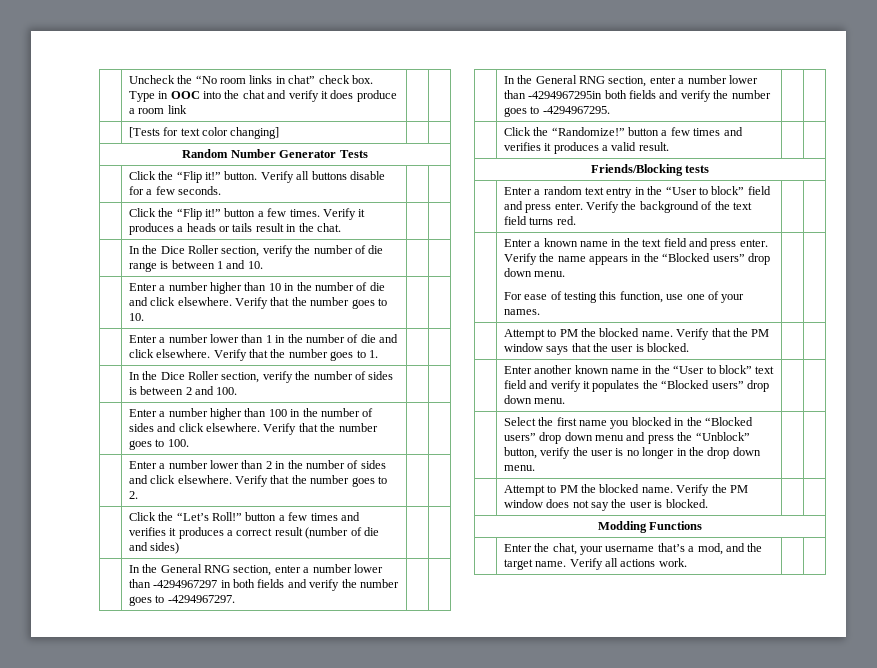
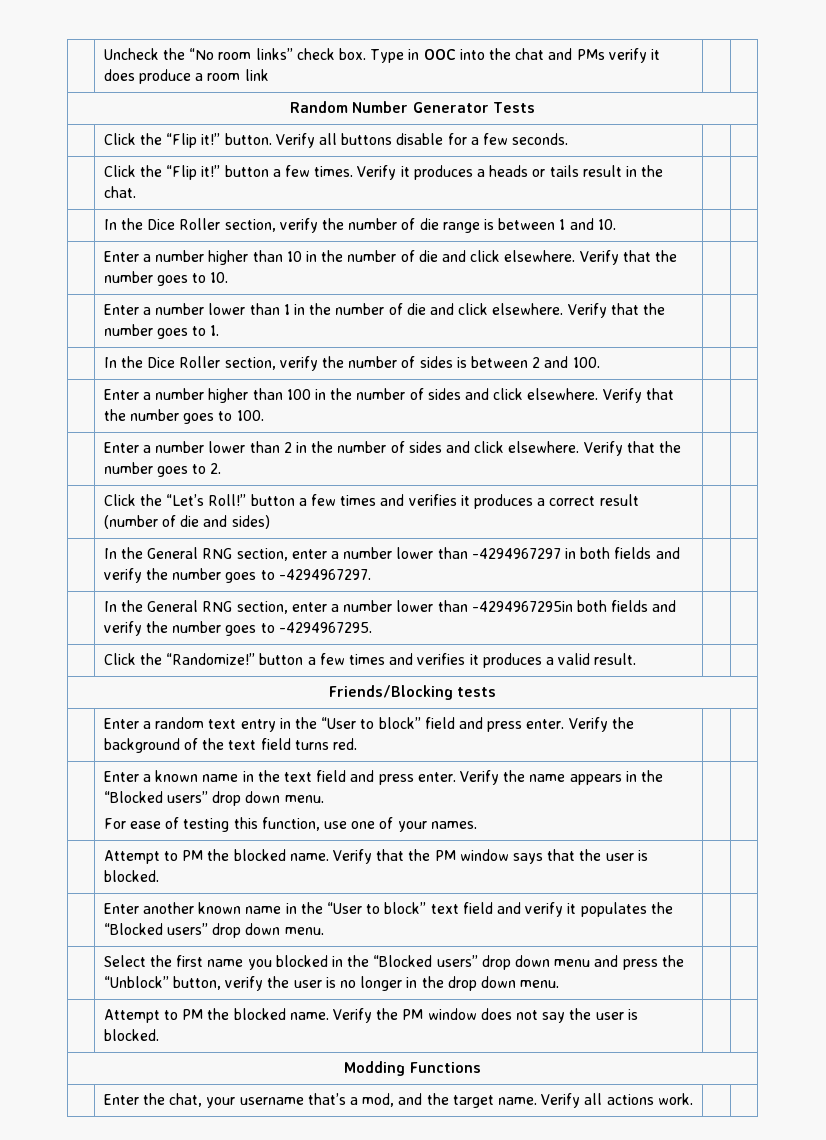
- | Uncheck the “No room links in chat” check box. Type in OOC into the chat and verify it does produce a room link | |
+ | Uncheck the “No room links” check box. Type in OOC into the chat and PMs verify it does produce a room link | |
- | [Tests for text color changing] | |

